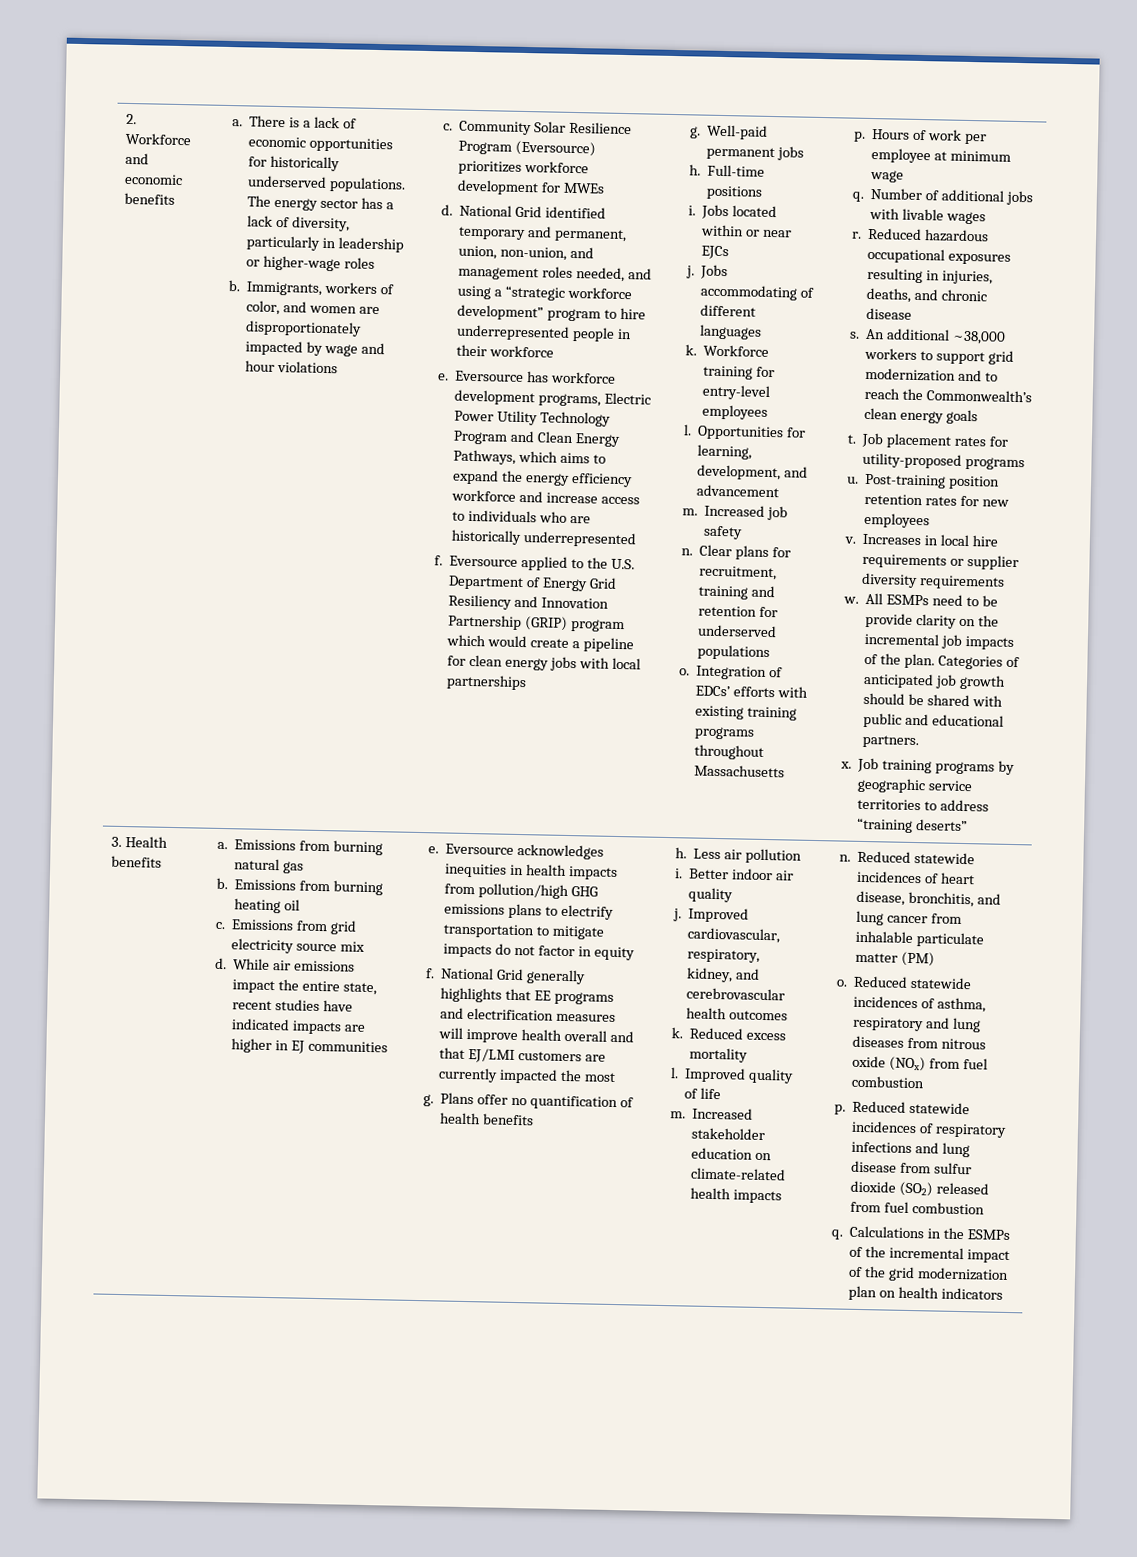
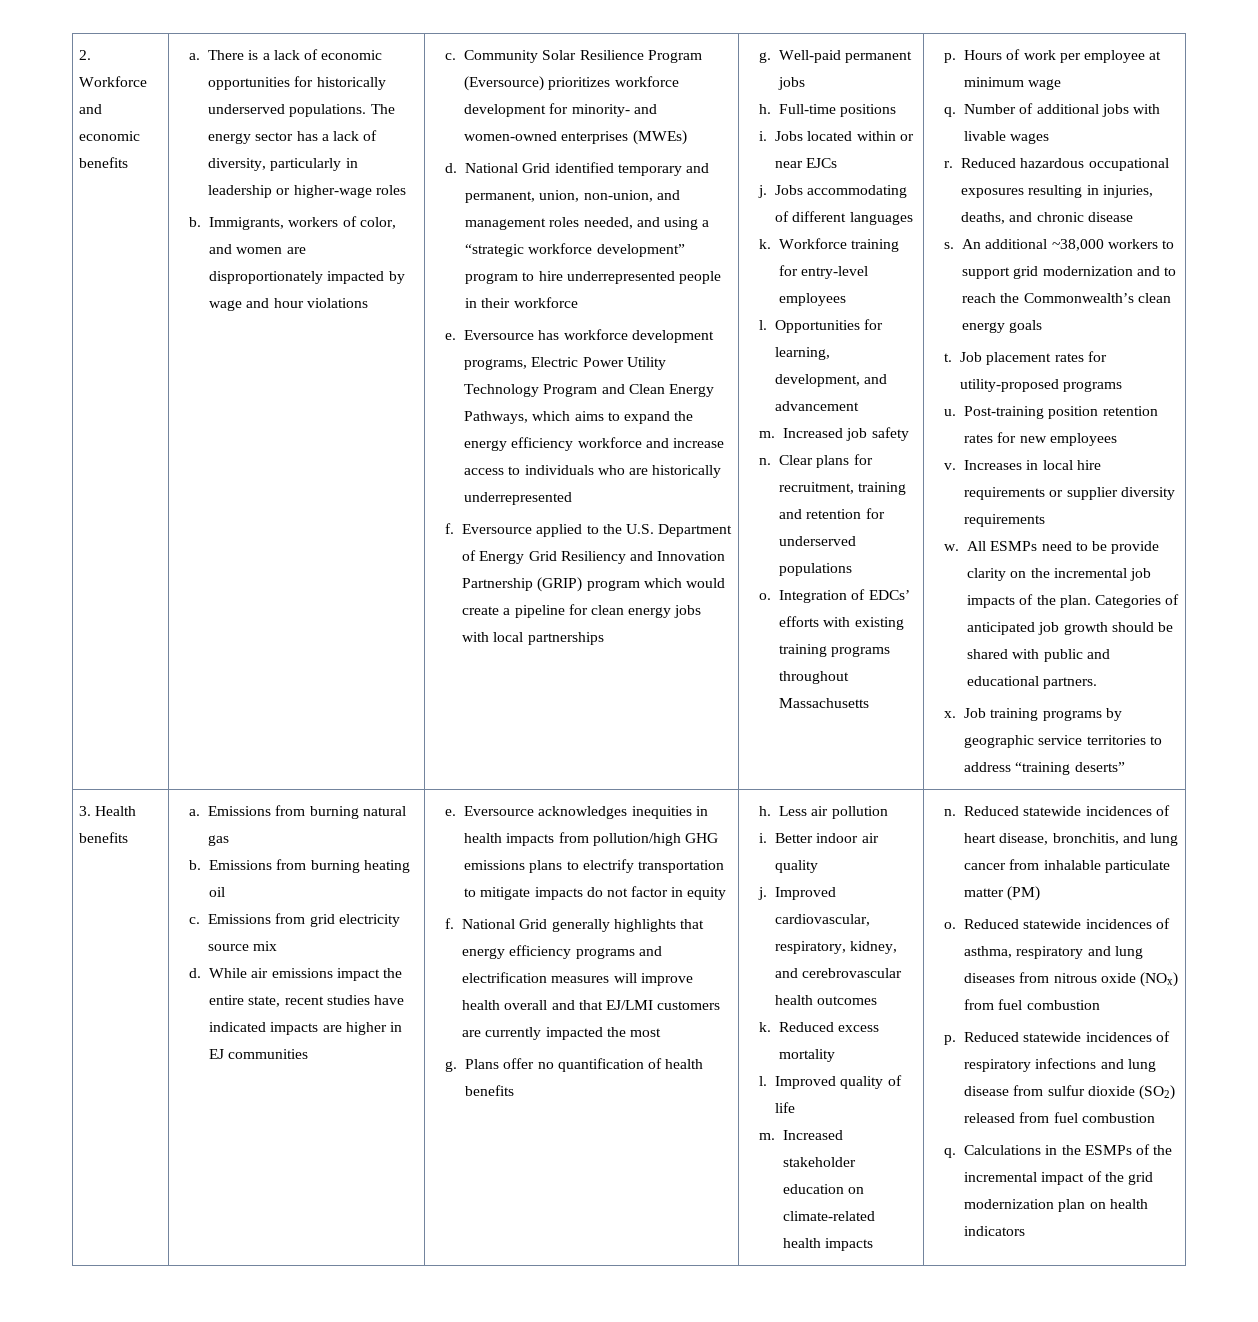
- Community Solar Resilience Program (Eversource) prioritizes workforce development for MWEs
+ Community Solar Resilience Program (Eversource) prioritizes workforce development for minority- and women-owned enterprises (MWEs)
- National Grid generally highlights that EE programs and electrification measures will improve health overall and that EJ/LMI customers are currently impacted the most
+ National Grid generally highlights that energy efficiency programs and electrification measures will improve health overall and that EJ/LMI customers are currently impacted the most

